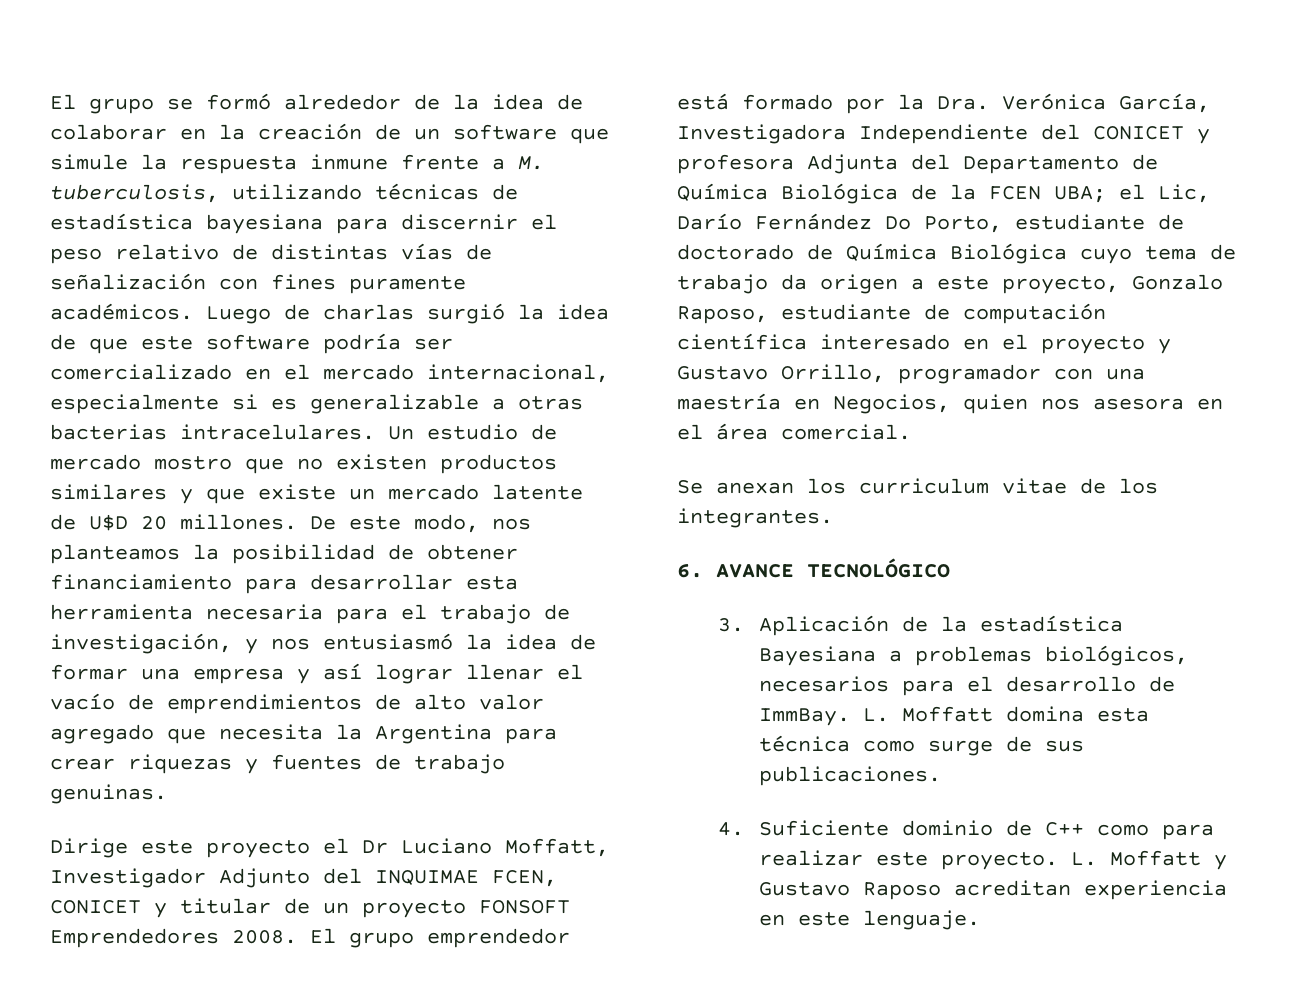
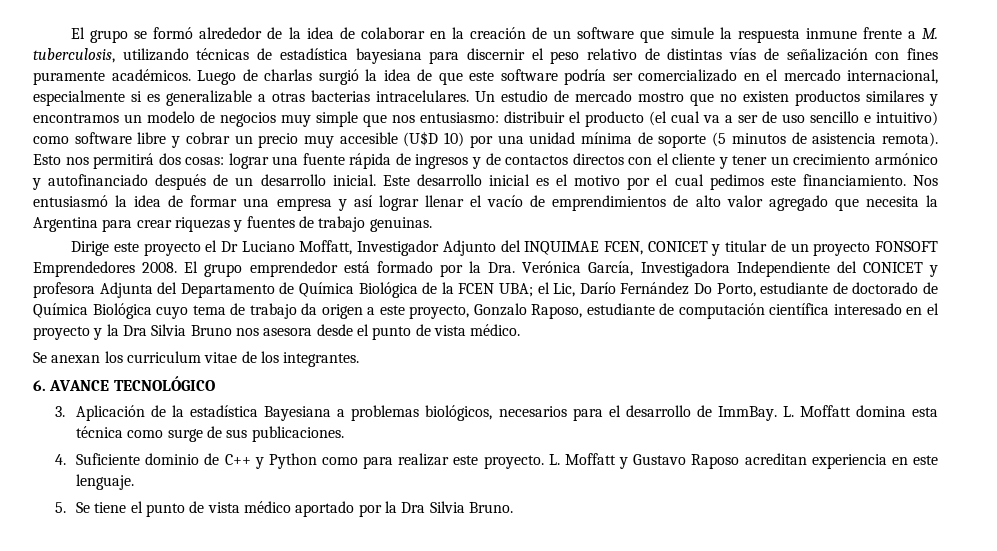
- Un estudio de mercado mostro que no existen productos similares y que existe un mercado latente de U$D 20 millones. De este modo, nos planteamos la posibilidad de obtener financiamiento para desarrollar esta herramienta necesaria para el trabajo de investigación, y nos entusiasmó la idea de formar una empresa y así lograr llenar el vacío de emprendimientos de alto valor agregado que necesita la Argentina para crear riquezas y fuentes de trabajo genuinas.
+ Un estudio de mercado mostro que no existen productos similares y encontramos un modelo de negocios muy simple que nos entusiasmo: distribuir el producto (el cual va a ser de uso sencillo e intuitivo) como software libre y cobrar un precio muy accesible (U$D 10) por una unidad mínima de soporte (5 minutos de asistencia remota). Esto nos permitirá dos cosas: lograr una fuente rápida de ingresos y de contactos directos con el cliente y tener un crecimiento armónico y autofinanciado después de un desarrollo inicial. Este desarrollo inicial es el motivo por el cual pedimos este financiamiento. Nos entusiasmó la idea de formar una empresa y así lograr llenar el vacío de emprendimientos de alto valor agregado que necesita la Argentina para crear riquezas y fuentes de trabajo genuinas.
- El grupo emprendedor está formado por la Dra. Verónica García, Investigadora Independiente del CONICET y profesora Adjunta del Departamento de Química Biológica de la FCEN UBA; el Lic, Darío Fernández Do Porto, estudiante de doctorado de Química Biológica cuyo tema de trabajo da origen a este proyecto, Gonzalo Raposo, estudiante de computación científica interesado en el proyecto y Gustavo Orrillo, programador con una maestría en Negocios, quien nos asesora en el área comercial.
+ El grupo emprendedor está formado por la Dra. Verónica García, Investigadora Independiente del CONICET y profesora Adjunta del Departamento de Química Biológica de la FCEN UBA; el Lic, Darío Fernández Do Porto, estudiante de doctorado de Química Biológica cuyo tema de trabajo da origen a este proyecto, Gonzalo Raposo, estudiante de computación científica interesado en el proyecto y la Dra Silvia Bruno nos asesora desde el punto de vista médico.
- 4. Suficiente dominio de C++ como para realizar este proyecto.
+ 4. Suficiente dominio de C++ y Python como para realizar este proyecto.
+ 5. Se tiene el punto de vista médico aportado por la Dra Silvia Bruno.

